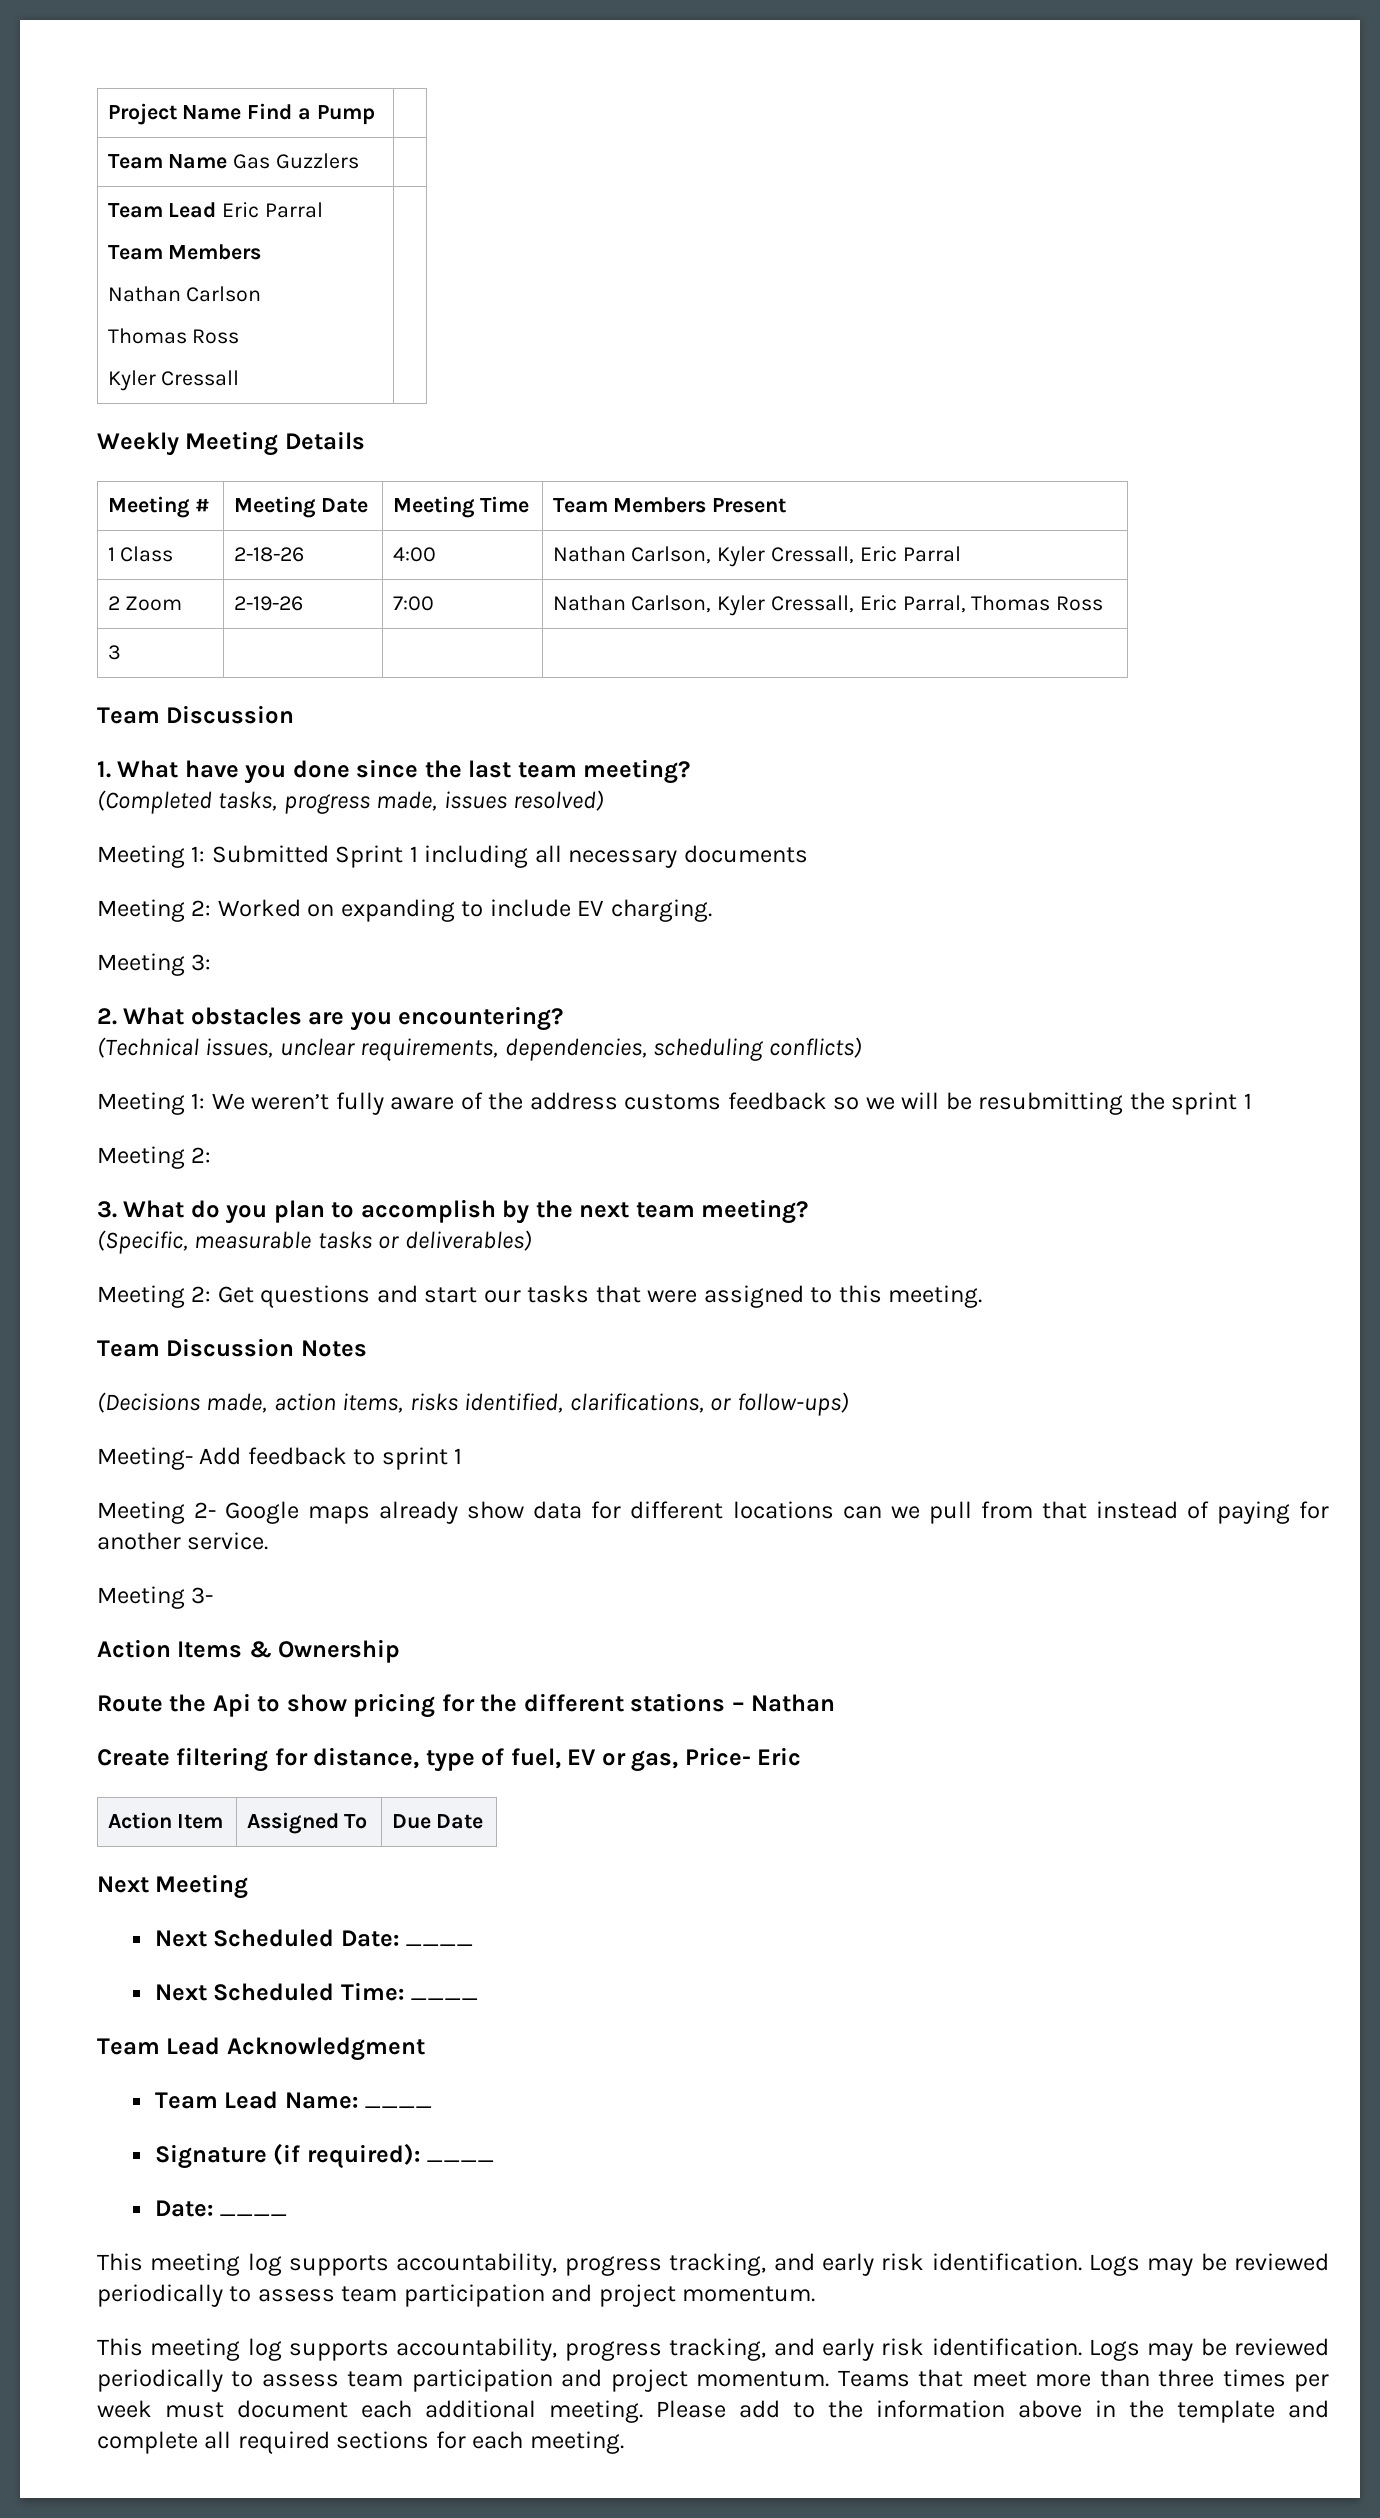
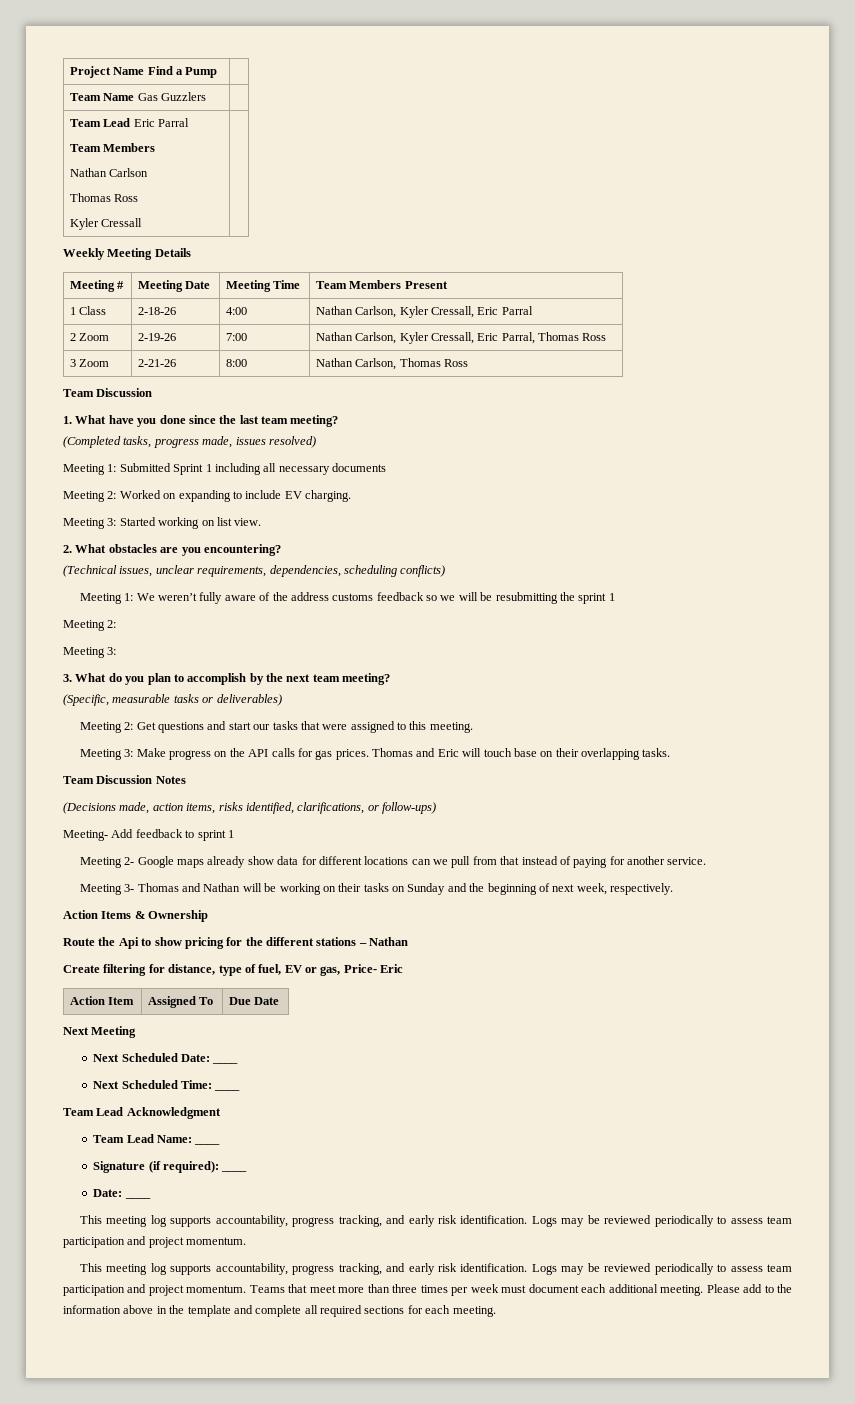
- 3 | | |
+ 3 Zoom | 2-21-26 | 8:00 | Nathan Carlson, Thomas Ross
- Meeting 3:
+ Meeting 3: Started working on list view.
  Meeting 1: We weren’t fully aware of the address customs feedback so we will be resubmitting the sprint 1
  Meeting 2:
+ Meeting 3:
+ Meeting 3: Make progress on the API calls for gas prices. Thomas and Eric will touch base on their overlapping tasks.
- Meeting 3-
+ Meeting 3- Thomas and Nathan will be working on their tasks on Sunday and the beginning of next week, respectively.

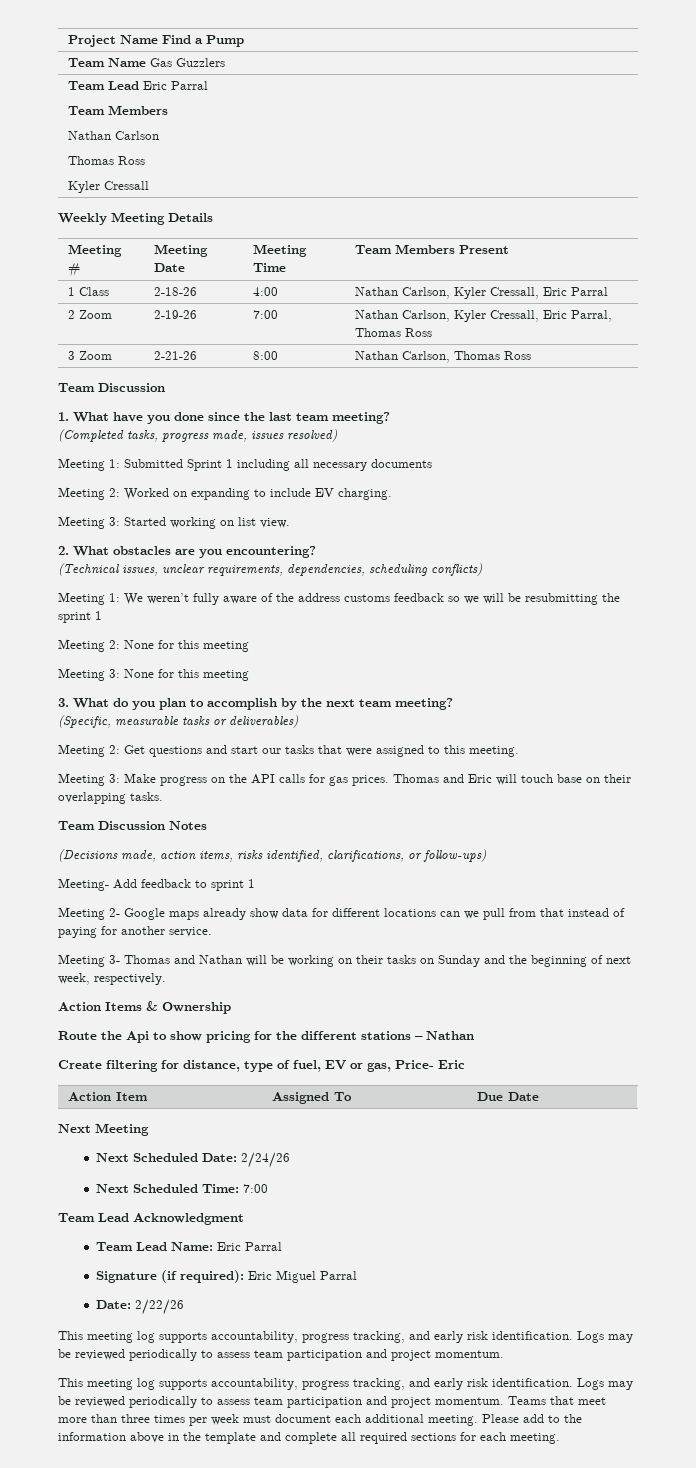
  Meeting 1: We weren’t fully aware of the address customs feedback so we will be resubmitting the sprint 1
- Meeting 2:
- Meeting 3:
+ Meeting 2: None for this meeting
+ Meeting 3: None for this meeting
- Next Scheduled Date: ____
+ Next Scheduled Date: 2/24/26
- Next Scheduled Time: ____
+ Next Scheduled Time: 7:00
- Team Lead Name: ____
+ Team Lead Name: Eric Parral
- Signature (if required): ____
- Date: ____
+ Signature (if required): Eric Miguel Parral
+ Date: 2/22/26

